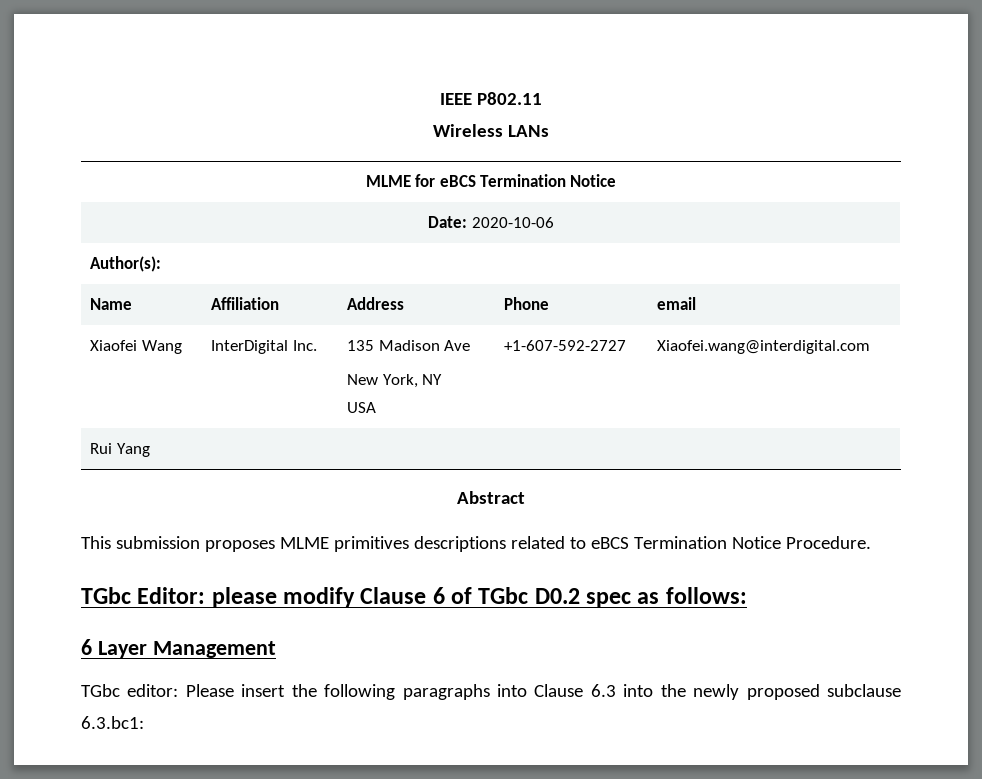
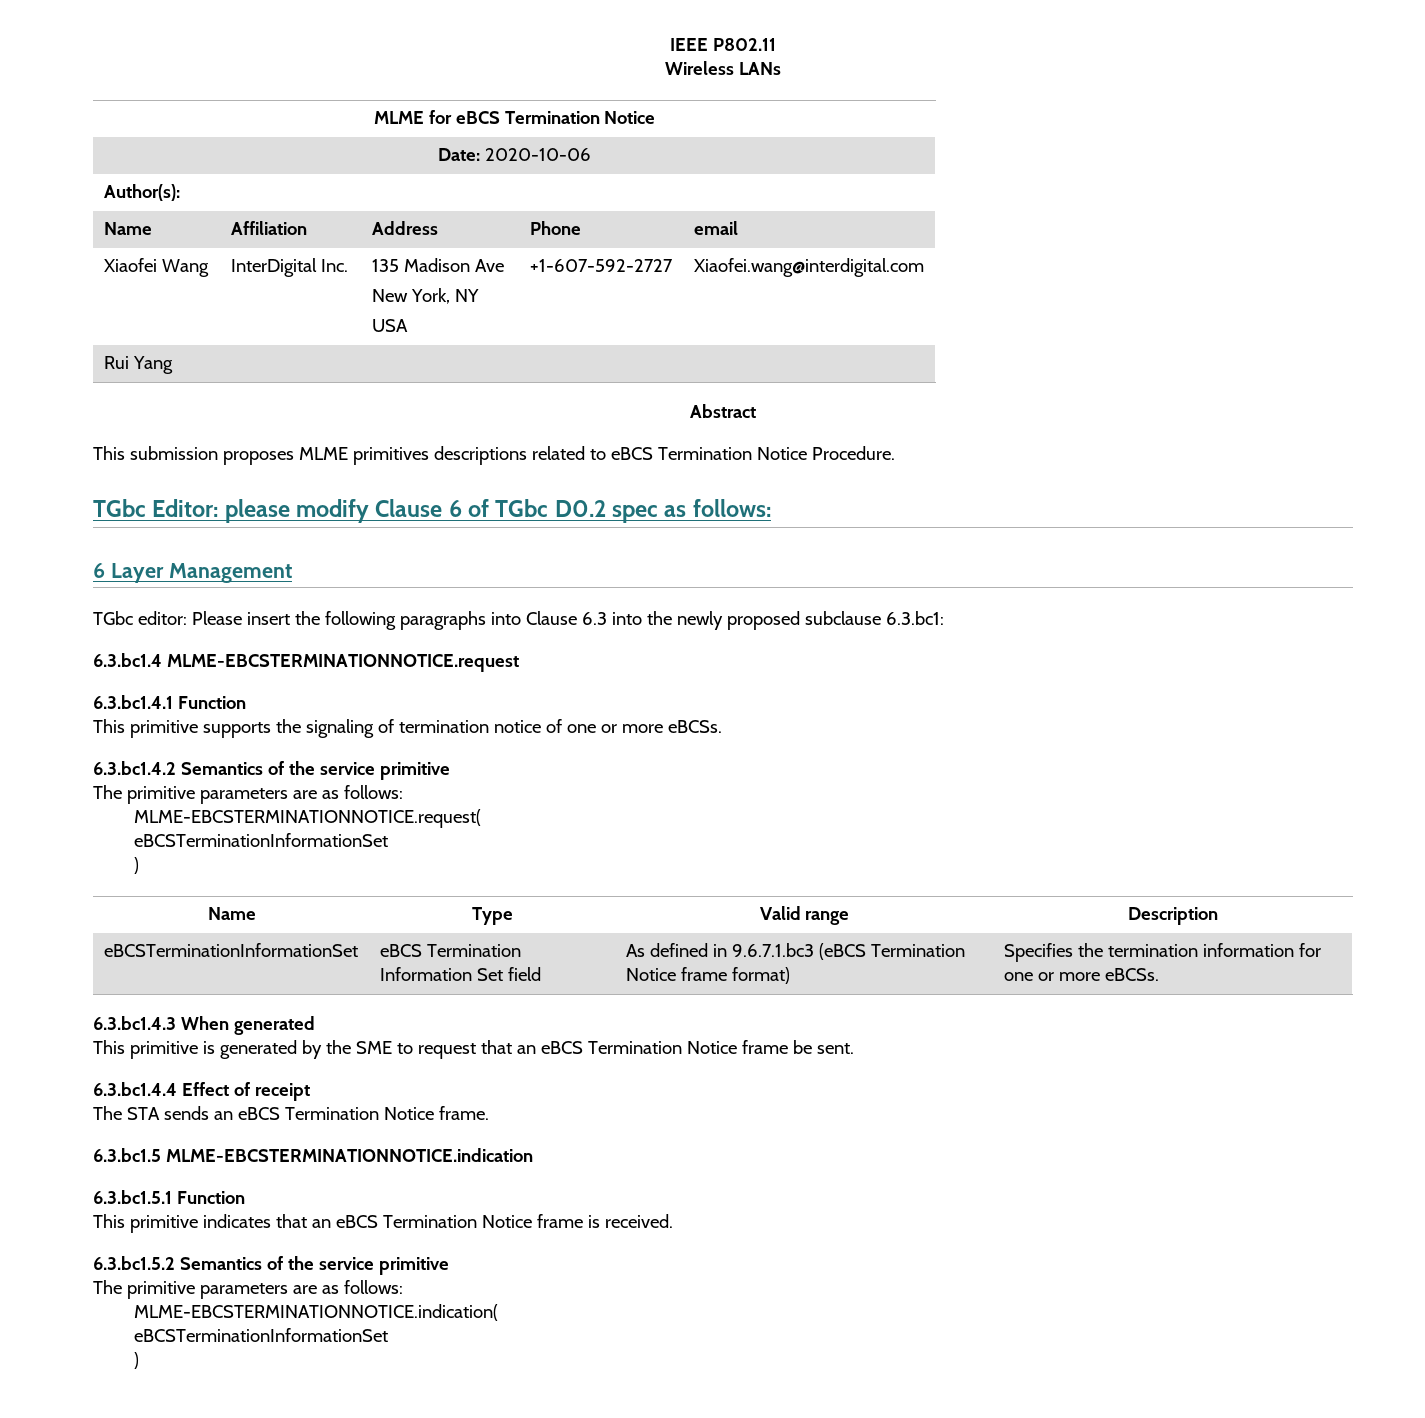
+ 6.3.bc1.4 MLME-EBCSTERMINATIONNOTICE.request
+ 6.3.bc1.4.1 Function
+ This primitive supports the signaling of termination notice of one or more eBCSs.
+ 6.3.bc1.4.2 Semantics of the service primitive
+ The primitive parameters are as follows:
+ MLME-EBCSTERMINATIONNOTICE.request(
+ eBCSTerminationInformationSet
+ )
+ Name | Type | Valid range | Description
+ eBCSTerminationInformationSet | eBCS Termination Information Set field | As defined in 9.6.7.1.bc3 (eBCS Termination Notice frame format) | Specifies the termination information for one or more eBCSs.
+ 6.3.bc1.4.3 When generated
+ This primitive is generated by the SME to request that an eBCS Termination Notice frame be sent.
+ 6.3.bc1.4.4 Effect of receipt
+ The STA sends an eBCS Termination Notice frame.
+ 6.3.bc1.5 MLME-EBCSTERMINATIONNOTICE.indication
+ 6.3.bc1.5.1 Function
+ This primitive indicates that an eBCS Termination Notice frame is received.
+ 6.3.bc1.5.2 Semantics of the service primitive
+ The primitive parameters are as follows:
+ MLME-EBCSTERMINATIONNOTICE.indication(
+ eBCSTerminationInformationSet
+ )

